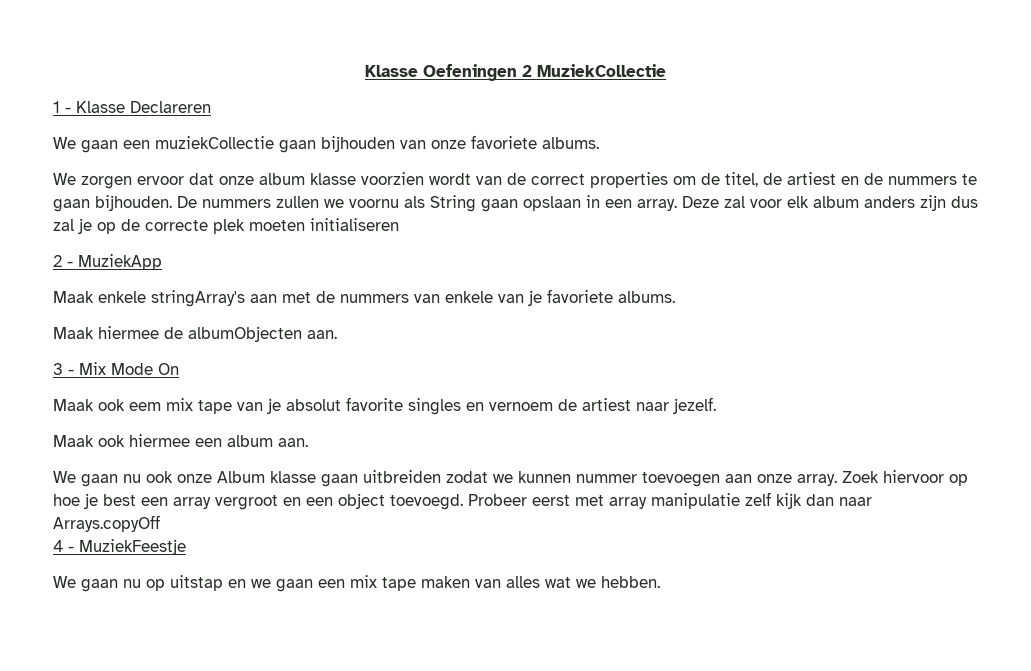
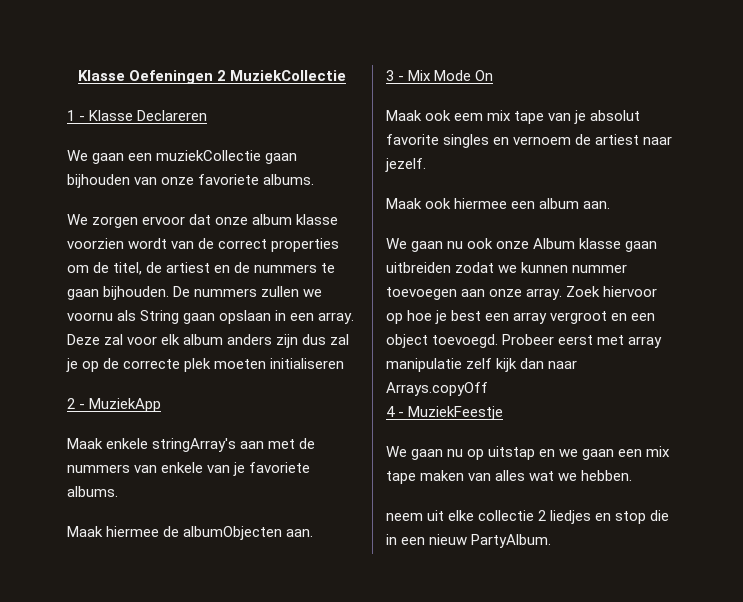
+ neem uit elke collectie 2 liedjes en stop die in een nieuw PartyAlbum.

